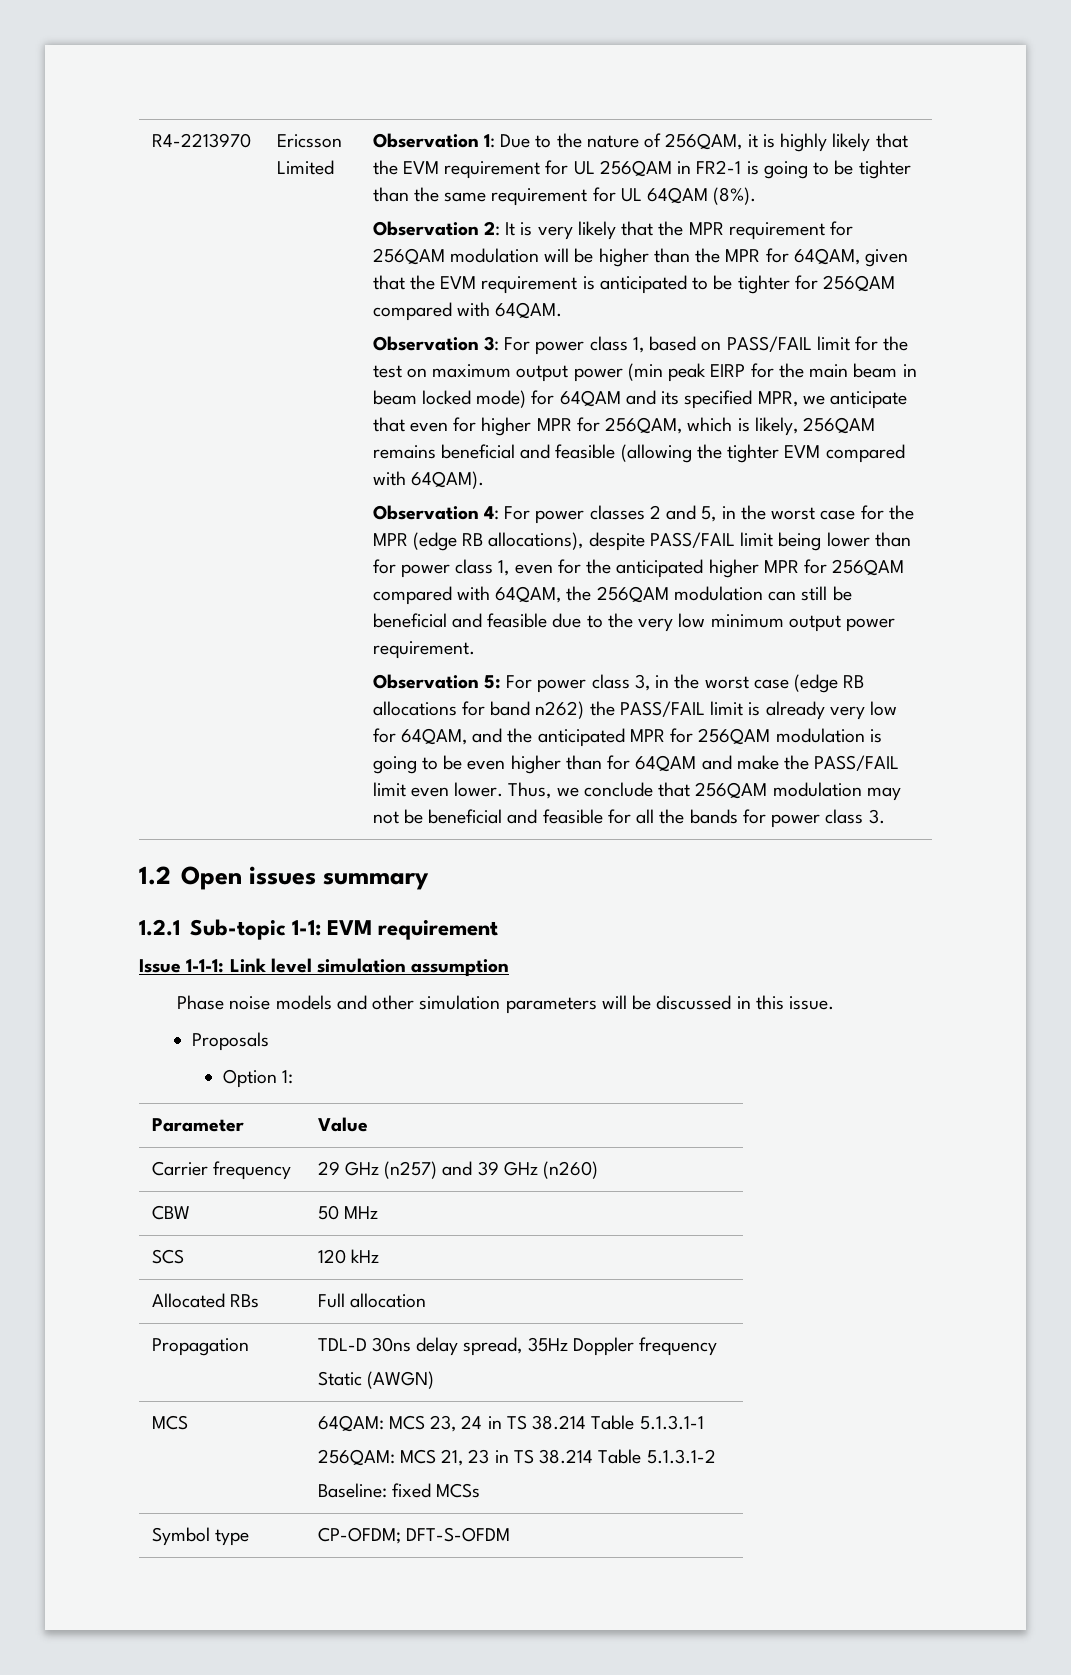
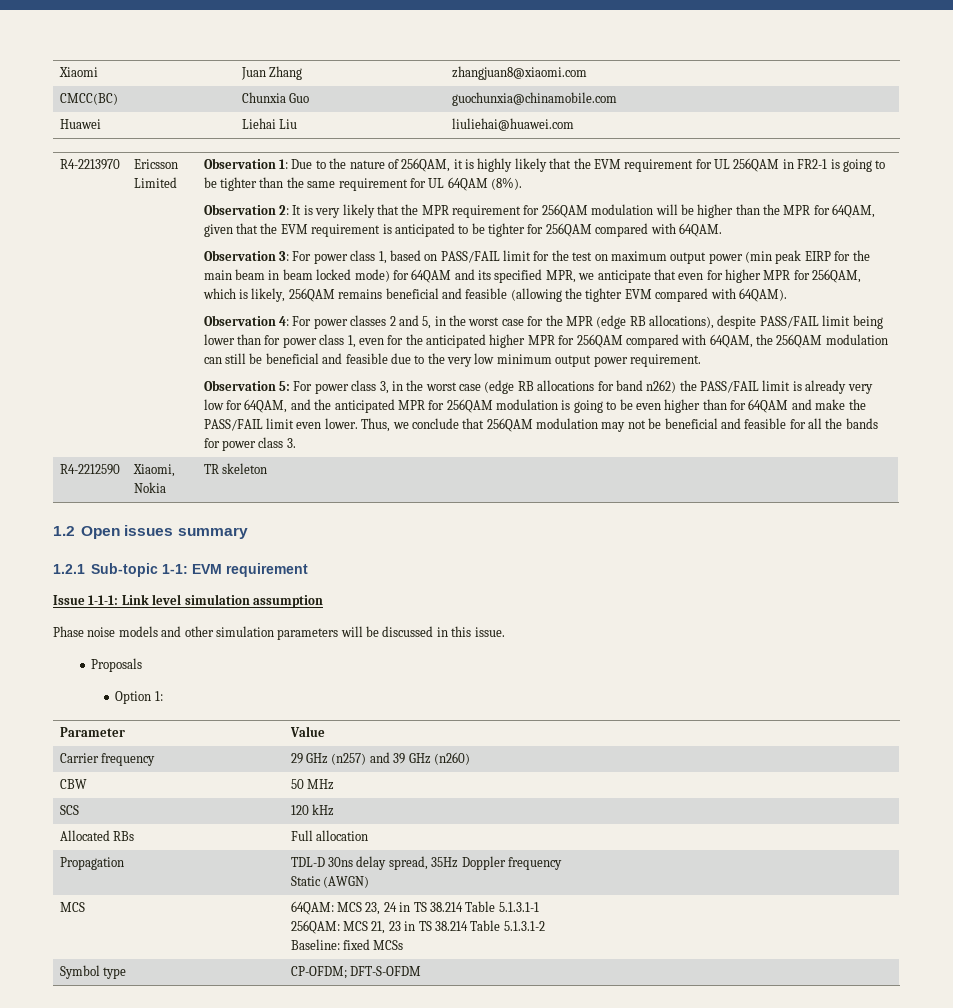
+ Xiaomi | Juan Zhang | zhangjuan8@xiaomi.com
+ CMCC(BC) | Chunxia Guo | guochunxia@chinamobile.com
+ Huawei | Liehai Liu | liuliehai@huawei.com
+ R4-2212590 | Xiaomi, Nokia | TR skeleton

